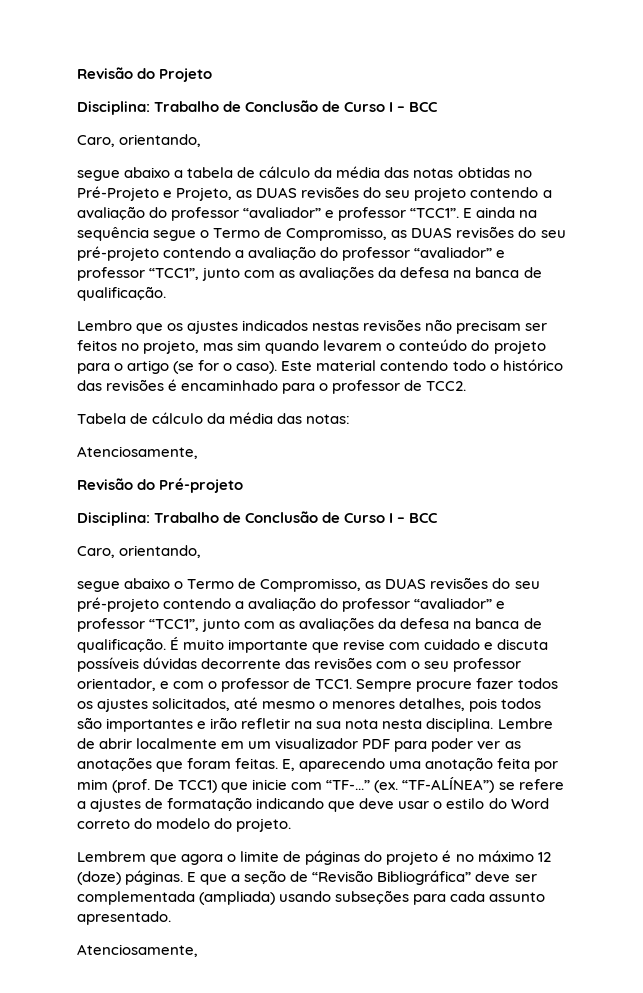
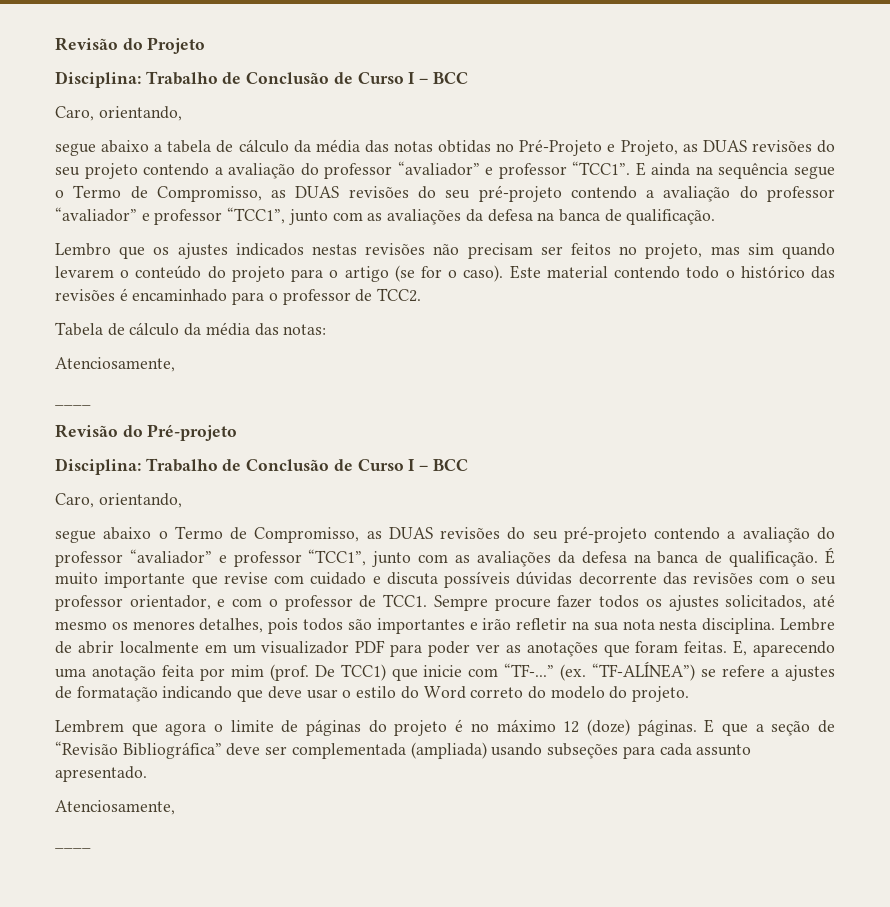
  Tabela de cálculo da média das notas:
  Atenciosamente,
+ ____
- Sempre procure fazer todos os ajustes solicitados, até mesmo o menores detalhes, pois todos são importantes e irão refletir na sua nota nesta disciplina.
+ Sempre procure fazer todos os ajustes solicitados, até mesmo os menores detalhes, pois todos são importantes e irão refletir na sua nota nesta disciplina.
  E que a seção de “Revisão Bibliográfica” deve ser complementada (ampliada) usando subseções para cada assunto apresentado.
  Atenciosamente,
+ ____

